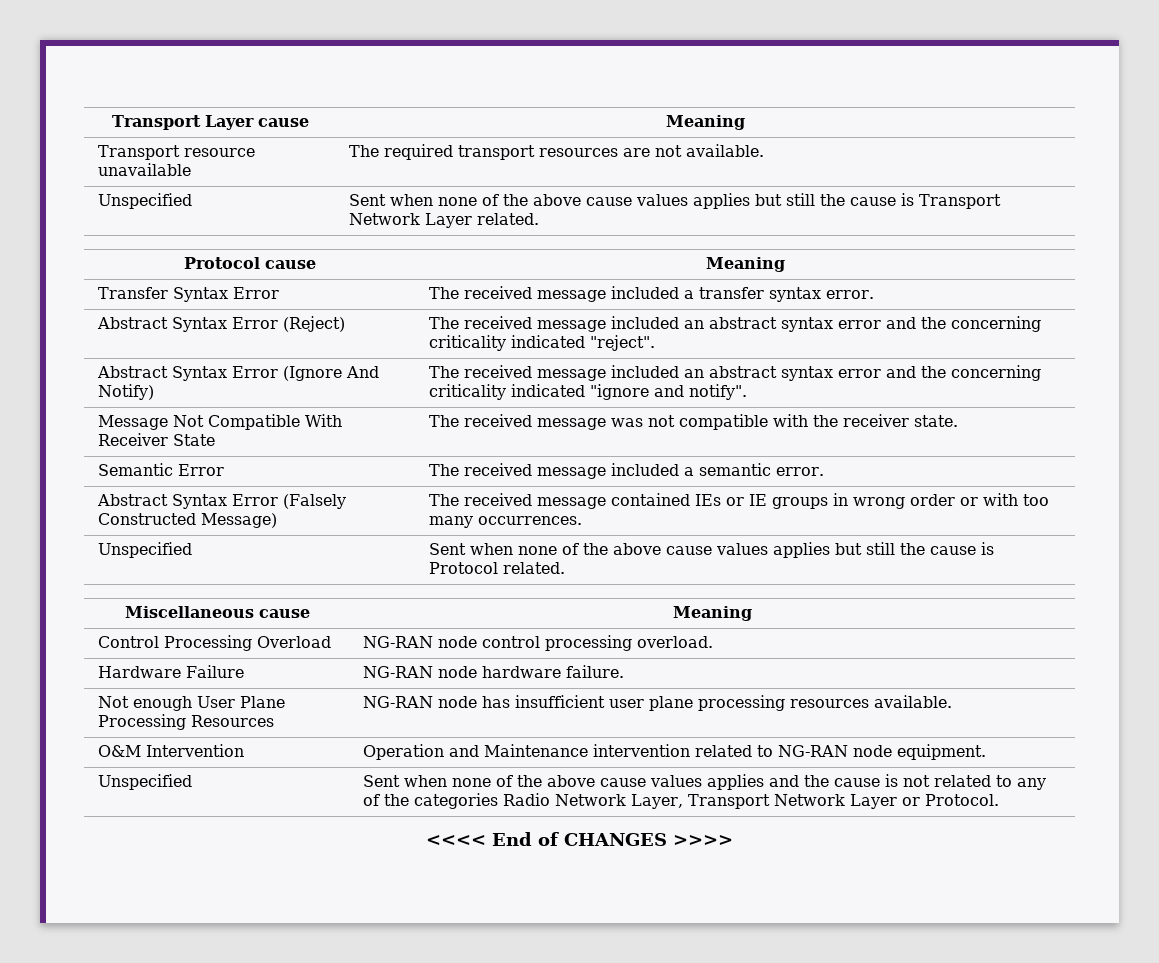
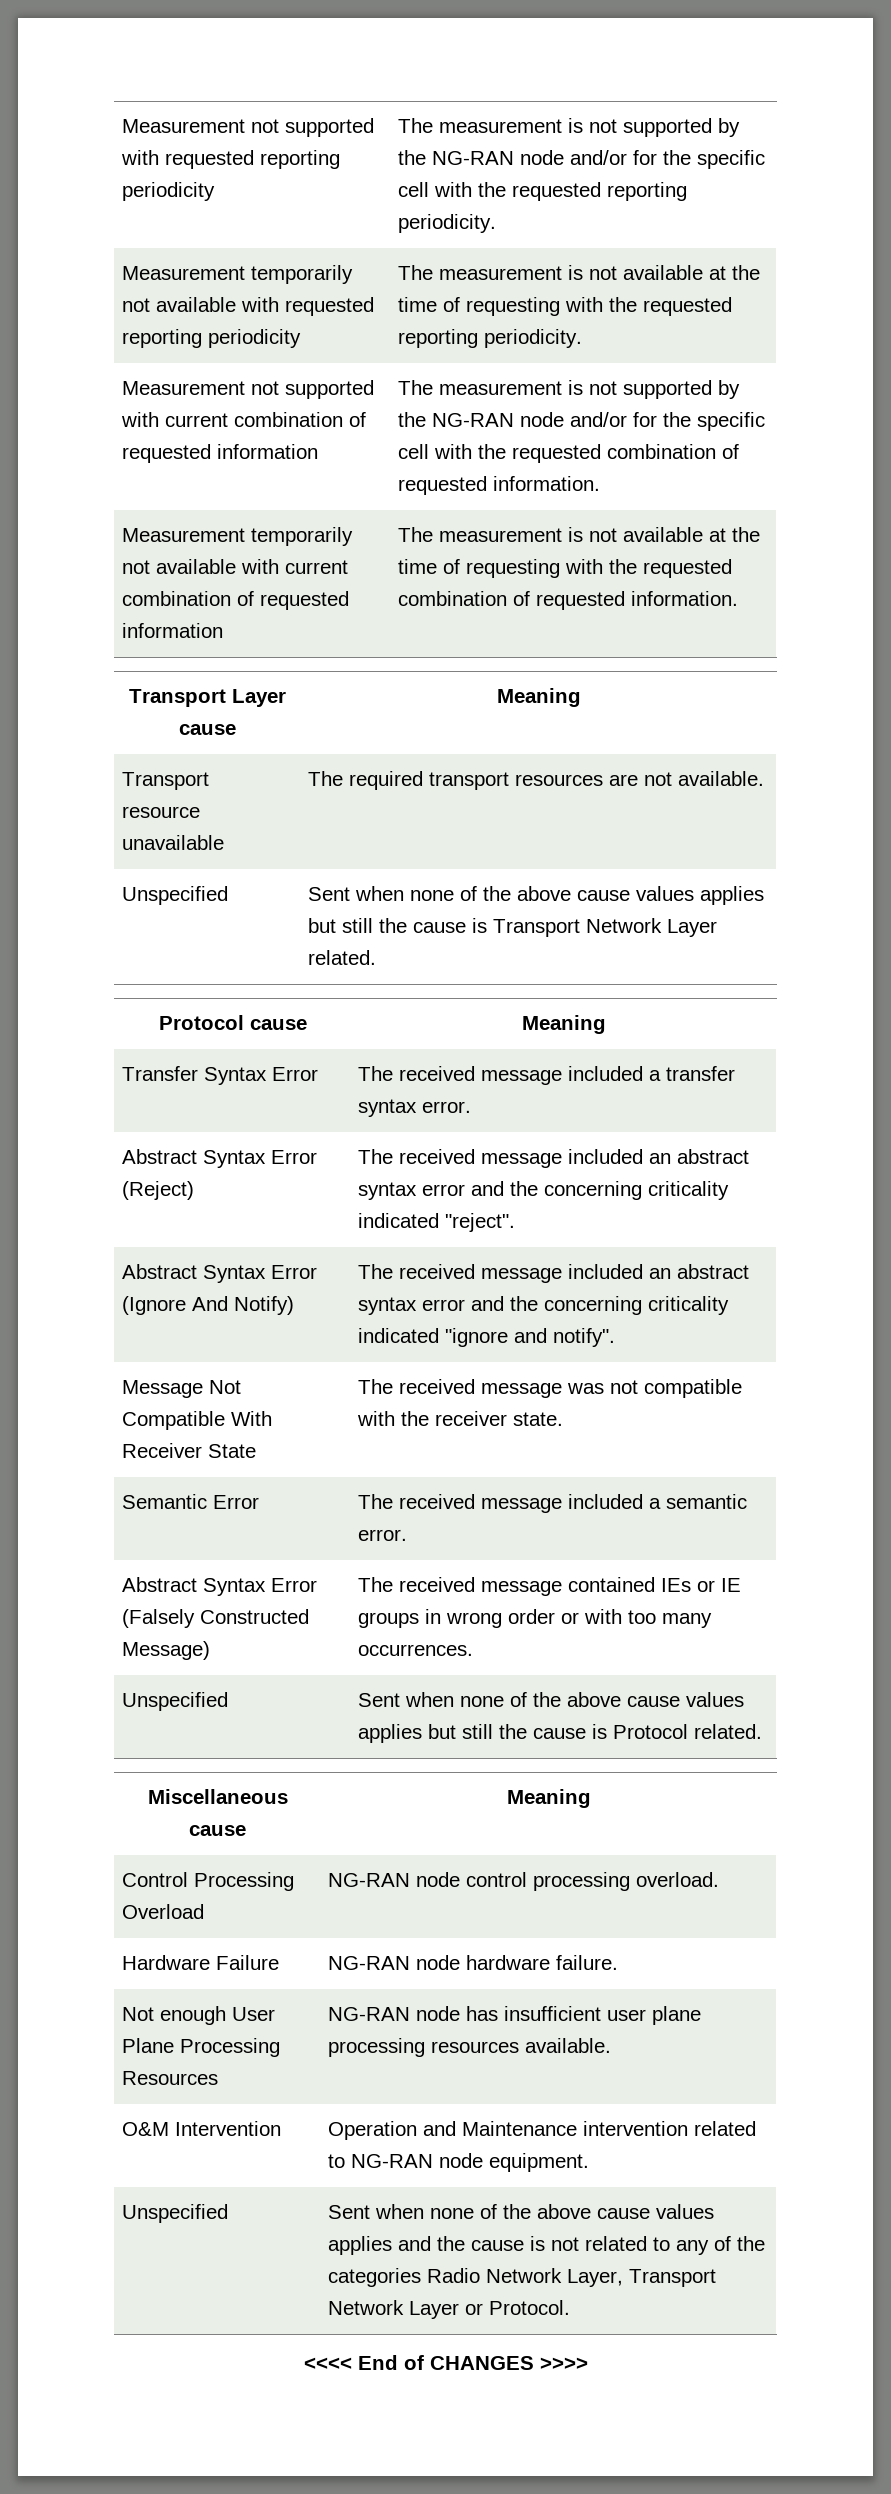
+ Measurement not supported with requested reporting periodicity | The measurement is not supported by the NG-RAN node and/or for the specific cell with the requested reporting periodicity.
+ Measurement temporarily not available with requested reporting periodicity | The measurement is not available at the time of requesting with the requested reporting periodicity.
+ Measurement not supported with current combination of requested information | The measurement is not supported by the NG-RAN node and/or for the specific cell with the requested combination of requested information.
+ Measurement temporarily not available with current combination of requested information | The measurement is not available at the time of requesting with the requested combination of requested information.

